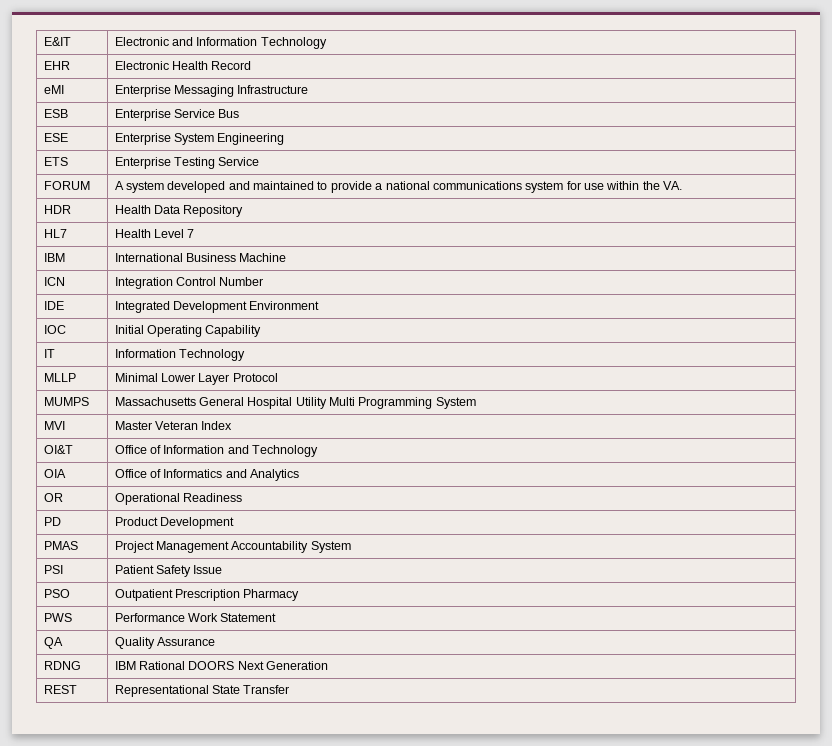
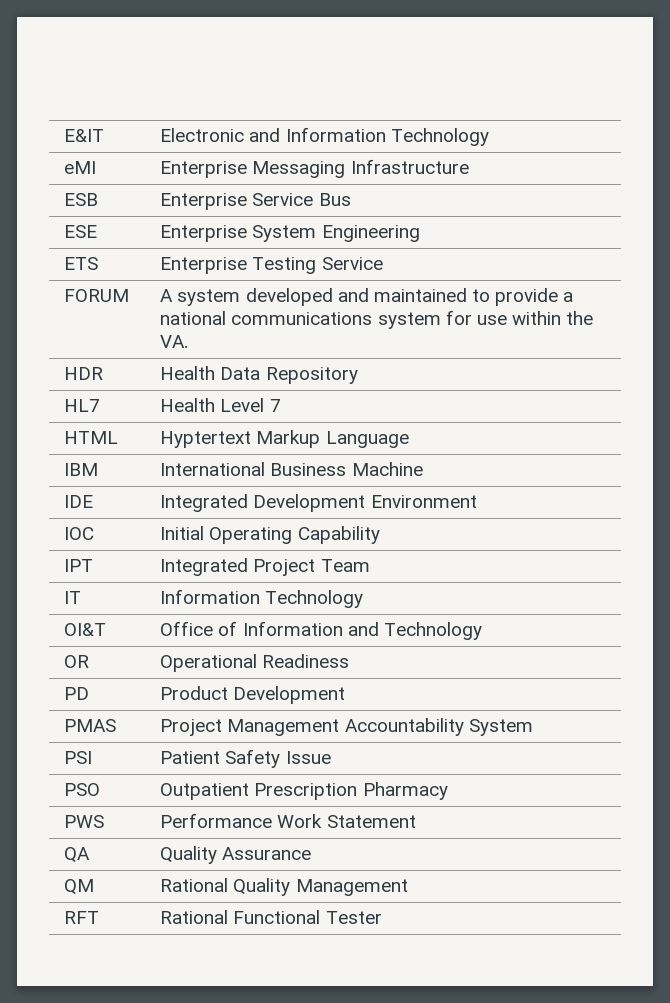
- EHR | Electronic Health Record
+ HTML | Hyptertext Markup Language
- ICN | Integration Control Number
+ IPT | Integrated Project Team
- MLLP | Minimal Lower Layer Protocol
- MUMPS | Massachusetts General Hospital Utility Multi Programming System
- MVI | Master Veteran Index
- OIA | Office of Informatics and Analytics
- RDNG | IBM Rational DOORS Next Generation
- REST | Representational State Transfer
+ QM | Rational Quality Management
+ RFT | Rational Functional Tester

